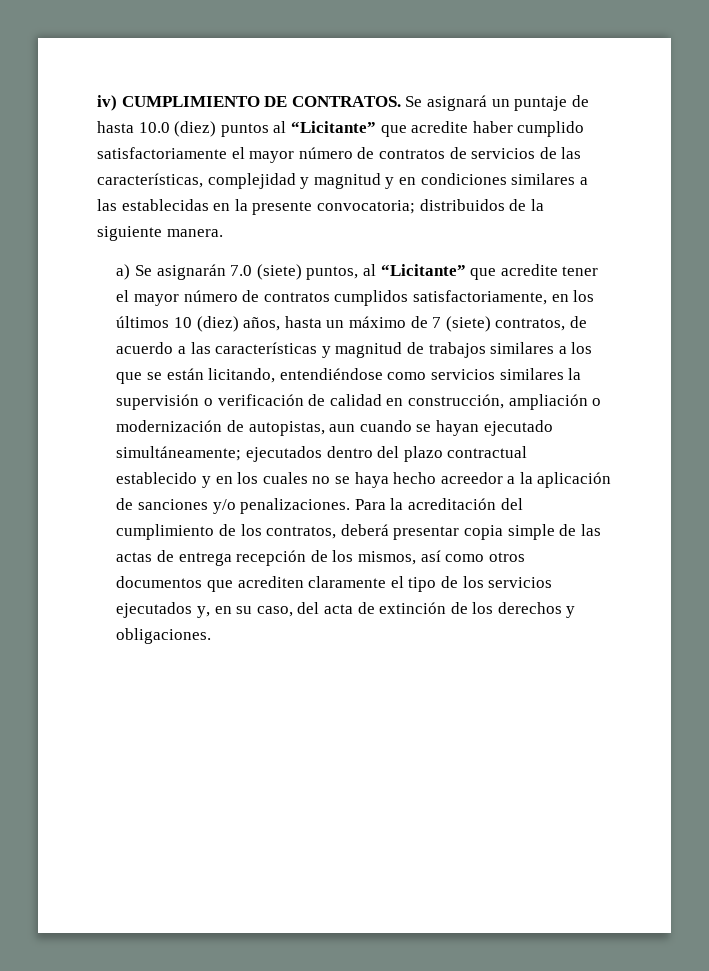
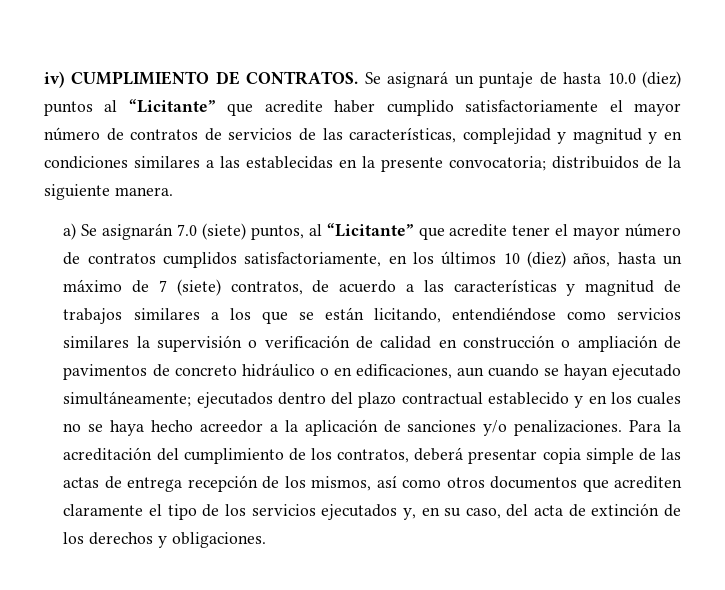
- a) Se asignarán 7.0 (siete) puntos, al “Licitante” que acredite tener el mayor número de contratos cumplidos satisfactoriamente, en los últimos 10 (diez) años, hasta un máximo de 7 (siete) contratos, de acuerdo a las características y magnitud de trabajos similares a los que se están licitando, entendiéndose como servicios similares la supervisión o verificación de calidad en construcción, ampliación o modernización de autopistas, aun cuando se hayan ejecutado simultáneamente;
+ a) Se asignarán 7.0 (siete) puntos, al “Licitante” que acredite tener el mayor número de contratos cumplidos satisfactoriamente, en los últimos 10 (diez) años, hasta un máximo de 7 (siete) contratos, de acuerdo a las características y magnitud de trabajos similares a los que se están licitando, entendiéndose como servicios similares la supervisión o verificación de calidad en construcción o ampliación de pavimentos de concreto hidráulico o en edificaciones, aun cuando se hayan ejecutado simultáneamente;

